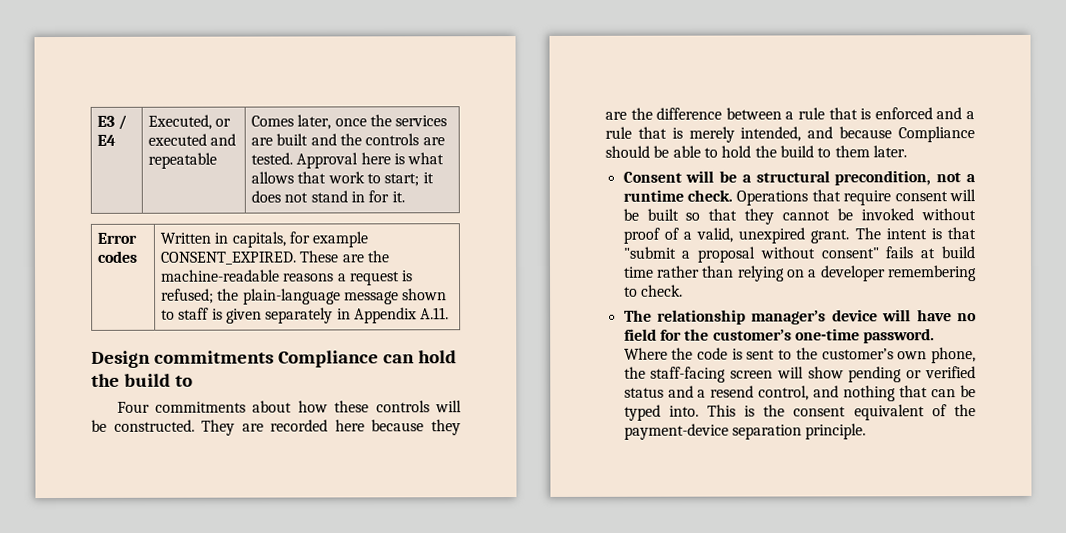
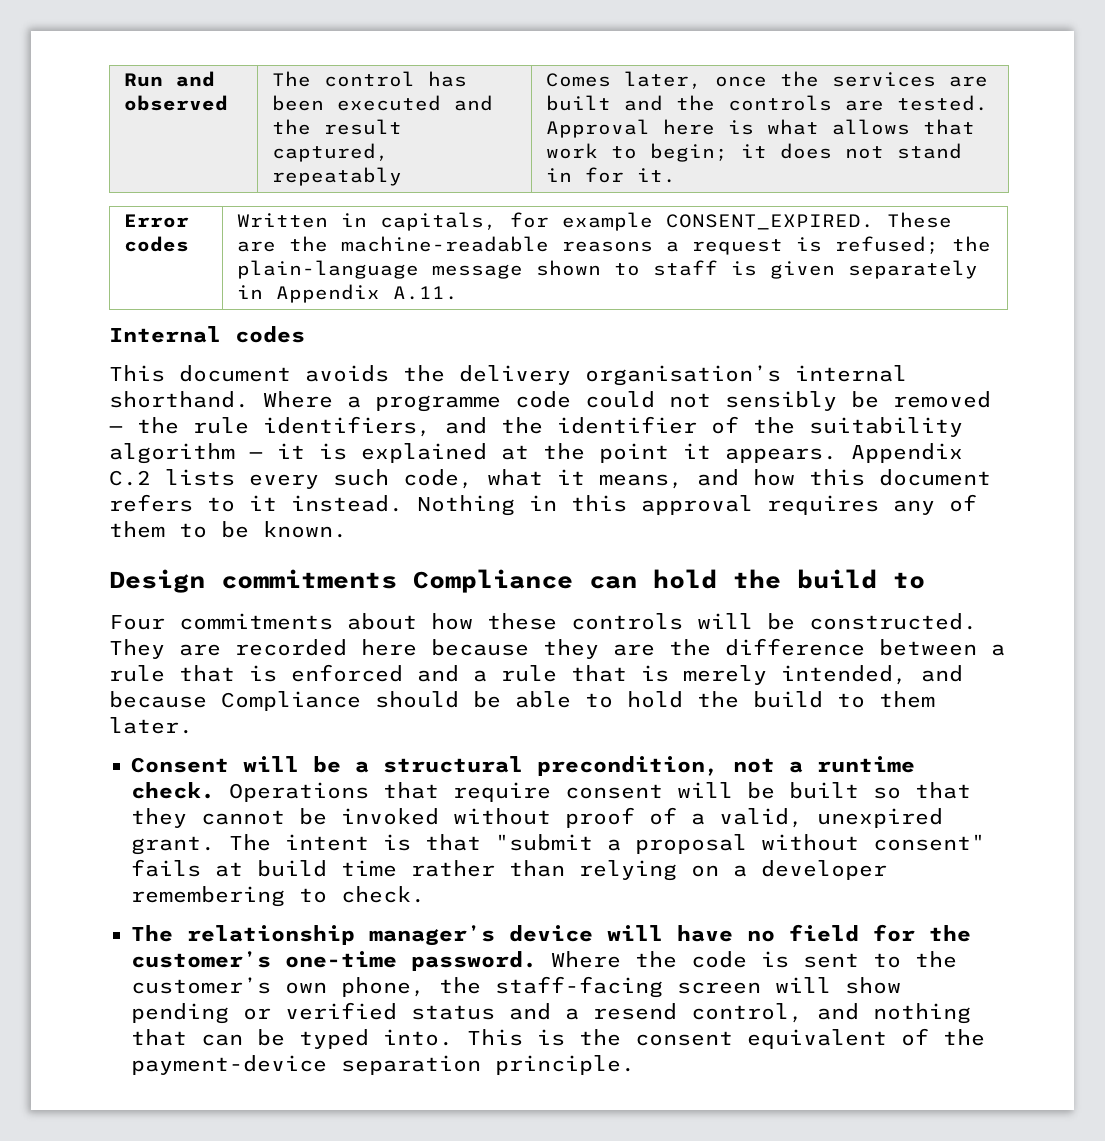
- E3 / E4 | Executed, or executed and repeatable
+ Run and observed | The control has been executed and the result captured, repeatably
- Approval here is what allows that work to start; it does not stand in for it.
+ Approval here is what allows that work to begin; it does not stand in for it.
+ Internal codes
+ This document avoids the delivery organisation’s internal shorthand. Where a programme code could not sensibly be removed — the rule identifiers, and the identifier of the suitability algorithm — it is explained at the point it appears. Appendix C.2 lists every such code, what it means, and how this document refers to it instead. Nothing in this approval requires any of them to be known.

